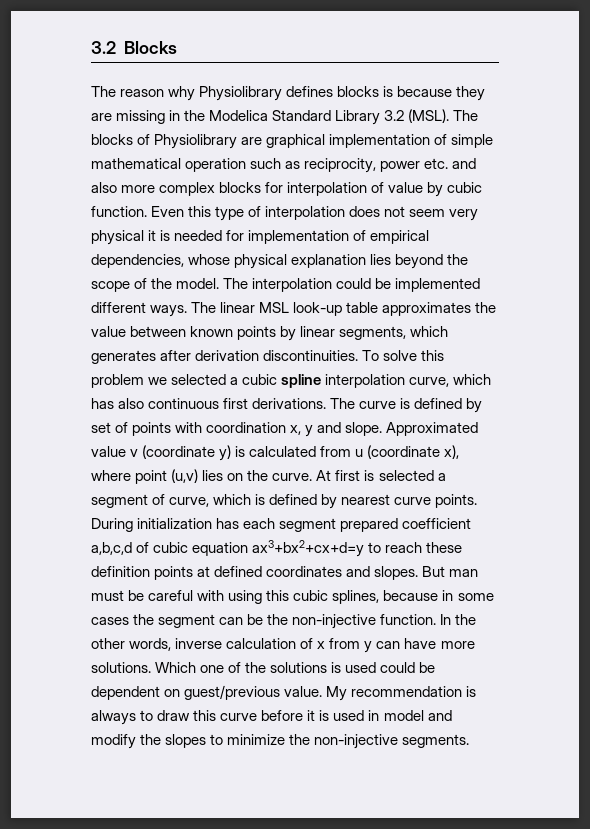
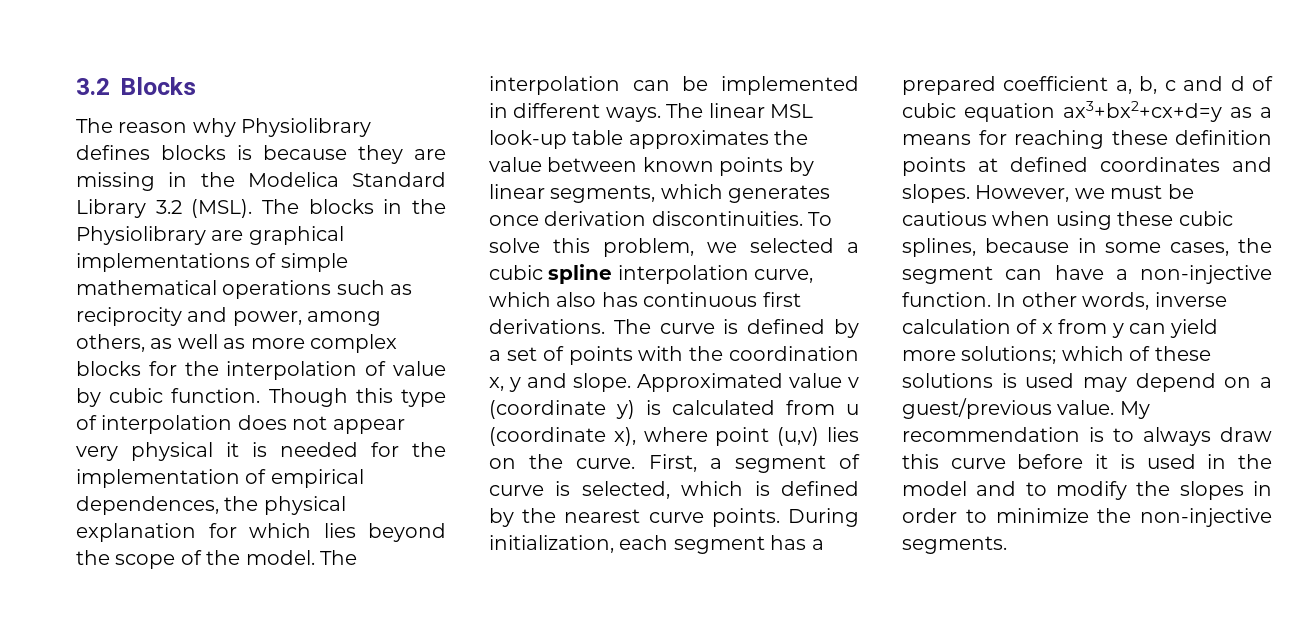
- The blocks of Physiolibrary are graphical implementation of simple mathematical operation such as reciprocity, power etc. and also more complex blocks for interpolation of value by cubic function.
+ The blocks in the Physiolibrary are graphical implementations of simple mathematical operations such as reciprocity and power, among others, as well as more complex blocks for the interpolation of value by cubic function.
- Even this type of interpolation does not seem very physical it is needed for implementation of empirical dependencies, whose physical explanation lies beyond the scope of the model.
+ Though this type of interpolation does not appear very physical it is needed for the implementation of empirical dependences, the physical explanation for which lies beyond the scope of the model.
- The interpolation could be implemented different ways.
+ The interpolation can be implemented in different ways.
- The linear MSL look-up table approximates the value between known points by linear segments, which generates after derivation discontinuities.
+ The linear MSL look-up table approximates the value between known points by linear segments, which generates once derivation discontinuities.
- To solve this problem we selected a cubic spline interpolation curve, which has also continuous first derivations.
+ To solve this problem, we selected a cubic spline interpolation curve, which also has continuous first derivations.
- The curve is defined by set of points with coordination x, y and slope.
+ The curve is defined by a set of points with the coordination x, y and slope.
- At first is selected a segment of curve, which is defined by nearest curve points.
+ First, a segment of curve is selected, which is defined by the nearest curve points.
- During initialization has each segment prepared coefficient a,b,c,d of cubic equation ax3+bx2+cx+d=y to reach these definition points at defined coordinates and slopes.
+ During initialization, each segment has a prepared coefficient a, b, c and d of cubic equation ax3+bx2+cx+d=y as a means for reaching these definition points at defined coordinates and slopes.
- But man must be careful with using this cubic splines, because in some cases the segment can be the non-injective function.
+ However, we must be cautious when using these cubic splines, because in some cases, the segment can have a non-injective function.
- In the other words, inverse calculation of x from y can have more solutions. Which one of the solutions is used could be dependent on guest/previous value.
+ In other words, inverse calculation of x from y can yield more solutions; which of these solutions is used may depend on a guest/previous value.
- My recommendation is always to draw this curve before it is used in model and modify the slopes to minimize the non-injective segments.
+ My recommendation is to always draw this curve before it is used in the model and to modify the slopes in order to minimize the non-injective segments.

